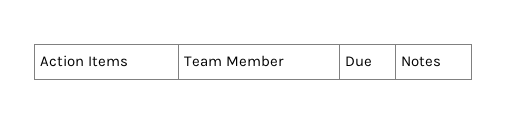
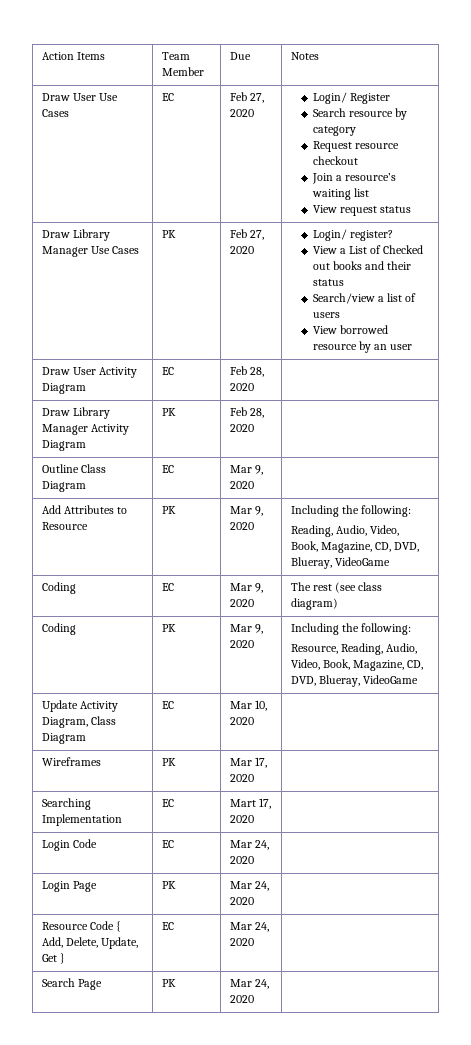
+ Draw User Use Cases | EC | Feb 27, 2020 | Login/ Register
+ Search resource by category
+ Request resource checkout
+ Join a resource’s waiting list
+ View request status
+ Draw Library Manager Use Cases | PK | Feb 27, 2020 | Login/ register?
+ View a List of Checked out books and their status
+ Search/view a list of users
+ View borrowed resource by an user
+ Draw User Activity Diagram | EC | Feb 28, 2020 |
+ Draw Library Manager Activity Diagram | PK | Feb 28, 2020 |
+ Outline Class Diagram | EC | Mar 9, 2020 |
+ Add Attributes to Resource | PK | Mar 9, 2020 | Including the following:
+ Reading, Audio, Video, Book, Magazine, CD, DVD, Blueray, VideoGame
+ Coding | EC | Mar 9, 2020 | The rest (see class diagram)
+ Coding | PK | Mar 9, 2020 | Including the following:
+ Resource, Reading, Audio, Video, Book, Magazine, CD, DVD, Blueray, VideoGame
+ Update Activity Diagram, Class Diagram | EC | Mar 10, 2020 |
+ Wireframes | PK | Mar 17, 2020 |
+ Searching Implementation | EC | Mart 17, 2020 |
+ Login Code | EC | Mar 24, 2020 |
+ Login Page | PK | Mar 24, 2020 |
+ Resource Code { Add, Delete, Update, Get } | EC | Mar 24, 2020 |
+ Search Page | PK | Mar 24, 2020 |

